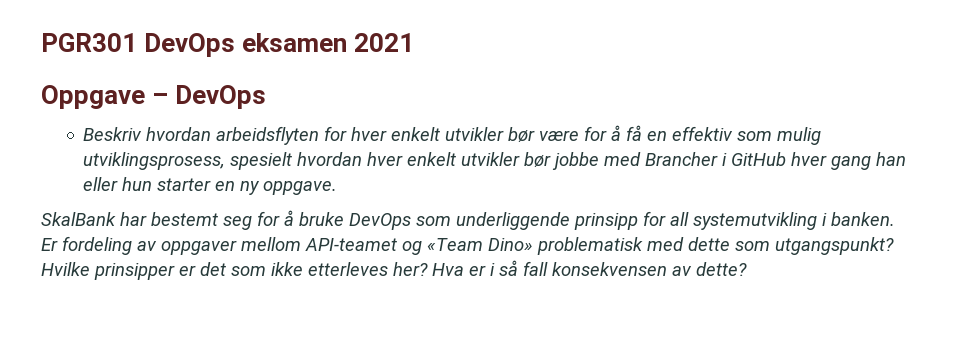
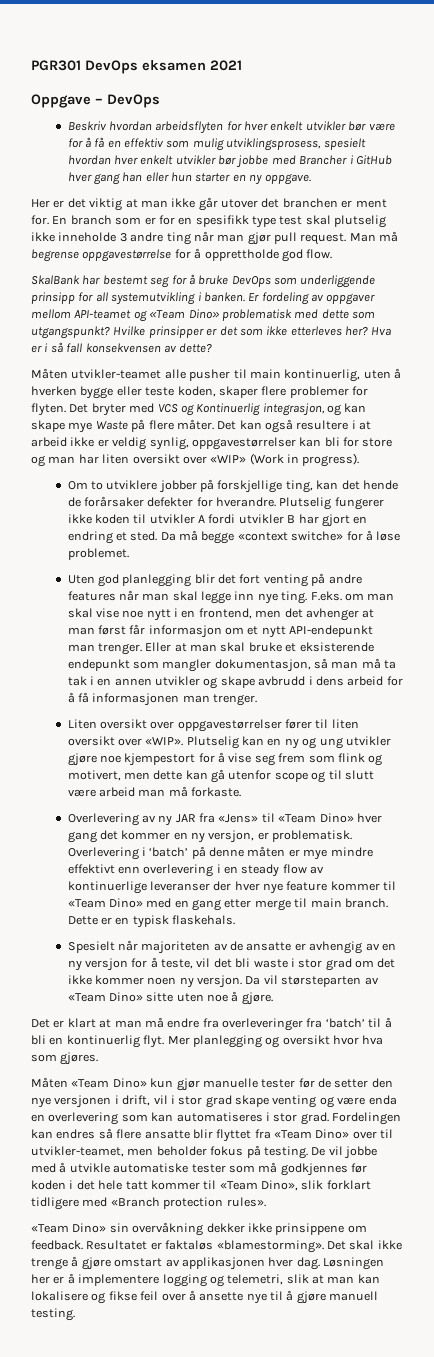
+ Her er det viktig at man ikke går utover det branchen er ment for. En branch som er for en spesifikk type test skal plutselig ikke inneholde 3 andre ting når man gjør pull request. Man må begrense oppgavestørrelse for å opprettholde god flow.
+ Måten utvikler-teamet alle pusher til main kontinuerlig, uten å hverken bygge eller teste koden, skaper flere problemer for flyten. Det bryter med VCS og Kontinuerlig integrasjon, og kan skape mye Waste på flere måter. Det kan også resultere i at arbeid ikke er veldig synlig, oppgavestørrelser kan bli for store og man har liten oversikt over «WIP» (Work in progress).
+ Om to utviklere jobber på forskjellige ting, kan det hende de forårsaker defekter for hverandre. Plutselig fungerer ikke koden til utvikler A fordi utvikler B har gjort en endring et sted. Da må begge «context switche» for å løse problemet.
+ Uten god planlegging blir det fort venting på andre features når man skal legge inn nye ting. F.eks. om man skal vise noe nytt i en frontend, men det avhenger at man først får informasjon om et nytt API-endepunkt man trenger. Eller at man skal bruke et eksisterende endepunkt som mangler dokumentasjon, så man må ta tak i en annen utvikler og skape avbrudd i dens arbeid for å få informasjonen man trenger.
+ Liten oversikt over oppgavestørrelser fører til liten oversikt over «WIP». Plutselig kan en ny og ung utvikler gjøre noe kjempestort for å vise seg frem som flink og motivert, men dette kan gå utenfor scope og til slutt være arbeid man må forkaste.
+ Overlevering av ny JAR fra «Jens» til «Team Dino» hver gang det kommer en ny versjon, er problematisk. Overlevering i ‘batch’ på denne måten er mye mindre effektivt enn overlevering i en steady flow av kontinuerlige leveranser der hver nye feature kommer til «Team Dino» med en gang etter merge til main branch. Dette er en typisk flaskehals.
+ Spesielt når majoriteten av de ansatte er avhengig av en ny versjon for å teste, vil det bli waste i stor grad om det ikke kommer noen ny versjon. Da vil størsteparten av «Team Dino» sitte uten noe å gjøre.
+ Det er klart at man må endre fra overleveringer fra ‘batch’ til å bli en kontinuerlig flyt. Mer planlegging og oversikt hvor hva som gjøres.
+ Måten «Team Dino» kun gjør manuelle tester før de setter den nye versjonen i drift, vil i stor grad skape venting og være enda en overlevering som kan automatiseres i stor grad. Fordelingen kan endres så flere ansatte blir flyttet fra «Team Dino» over til utvikler-teamet, men beholder fokus på testing. De vil jobbe med å utvikle automatiske tester som må godkjennes før koden i det hele tatt kommer til «Team Dino», slik forklart tidligere med «Branch protection rules».
+ «Team Dino» sin overvåkning dekker ikke prinsippene om feedback. Resultatet er faktaløs «blamestorming». Det skal ikke trenge å gjøre omstart av applikasjonen hver dag. Løsningen her er å implementere logging og telemetri, slik at man kan lokalisere og fikse feil over å ansette nye til å gjøre manuell testing.

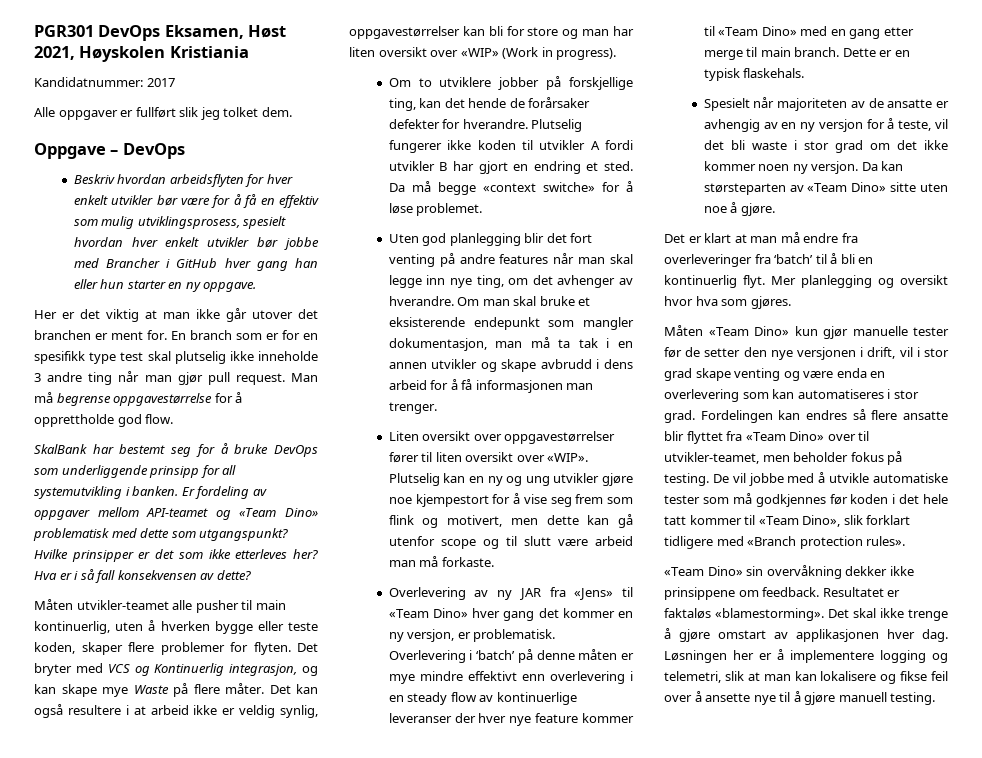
- PGR301 DevOps eksamen 2021
+ PGR301 DevOps Eksamen, Høst 2021, Høyskolen Kristiania
+ Kandidatnummer: 2017
+ Alle oppgaver er fullført slik jeg tolket dem.
- Uten god planlegging blir det fort venting på andre features når man skal legge inn nye ting. F.eks. om man skal vise noe nytt i en frontend, men det avhenger at man først får informasjon om et nytt API-endepunkt man trenger. Eller at man skal bruke et eksisterende endepunkt som mangler dokumentasjon, så man må ta tak i en annen utvikler og skape avbrudd i dens arbeid for å få informasjonen man trenger.
+ Uten god planlegging blir det fort venting på andre features når man skal legge inn nye ting, om det avhenger av hverandre. Om man skal bruke et eksisterende endepunkt som mangler dokumentasjon, man må ta tak i en annen utvikler og skape avbrudd i dens arbeid for å få informasjonen man trenger.
- Da vil størsteparten av «Team Dino» sitte uten noe å gjøre.
+ Da kan størsteparten av «Team Dino» sitte uten noe å gjøre.

